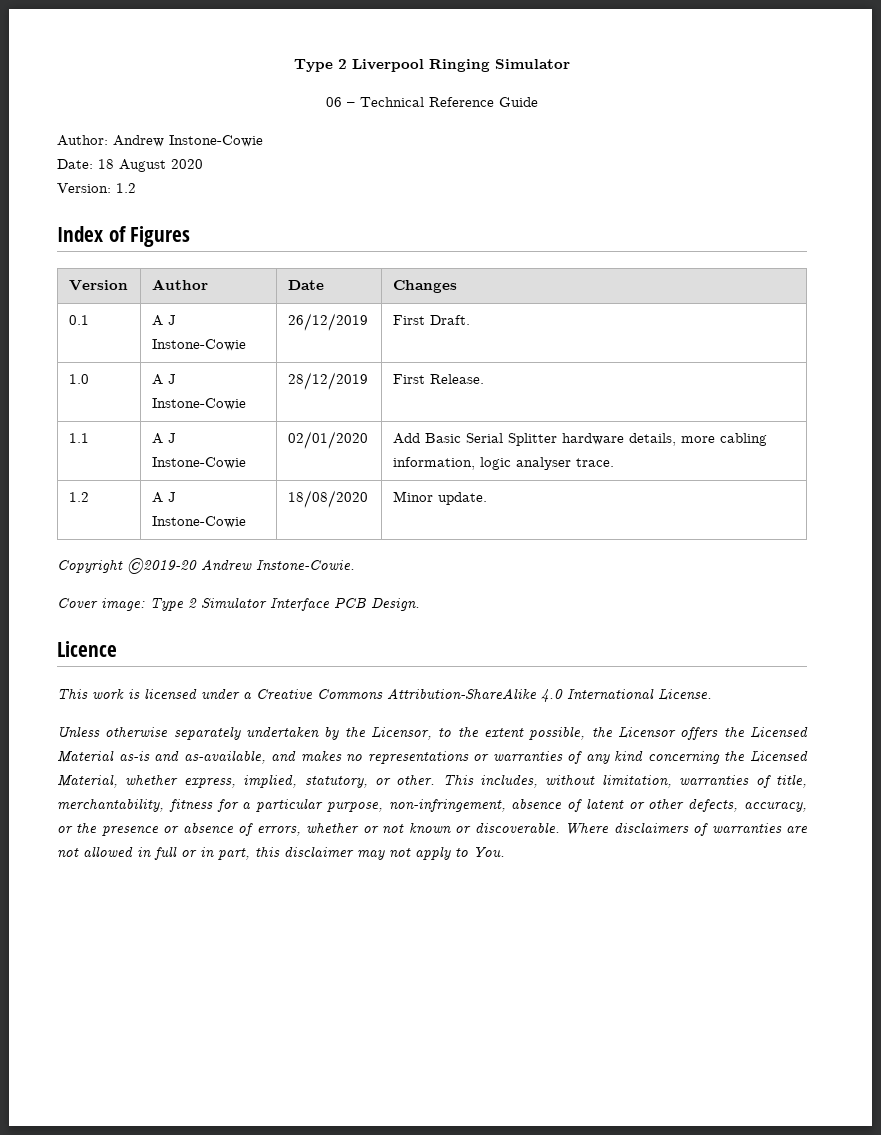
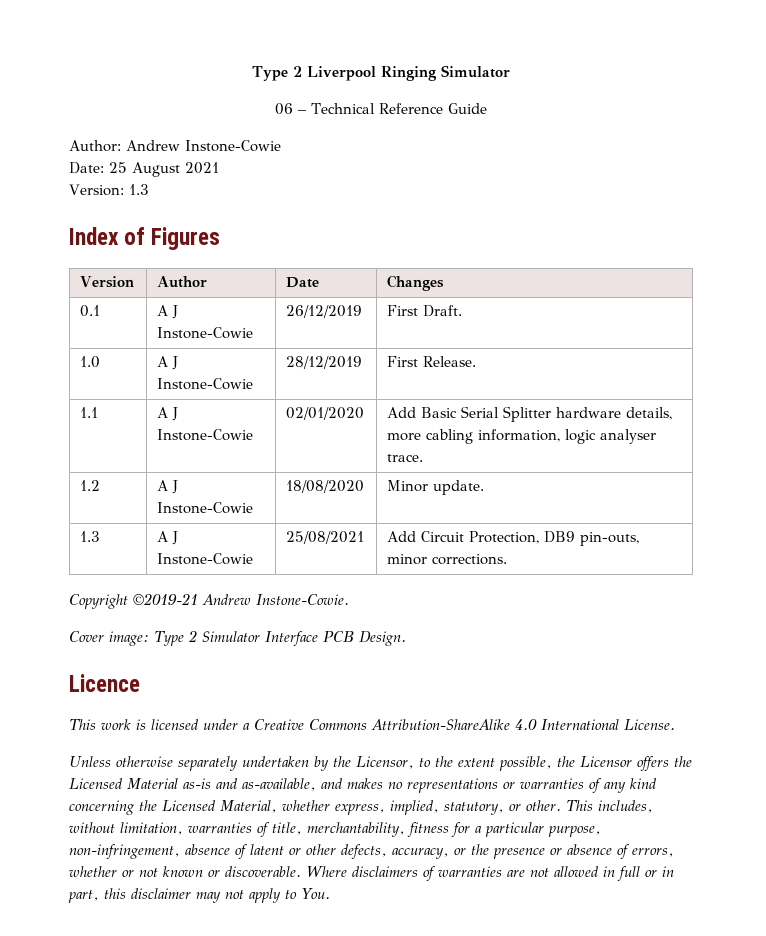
- Date: 18 August 2020
+ Date: 25 August 2021
- Version: 1.2
+ Version: 1.3
+ 1.3 | A J Instone-Cowie | 25/08/2021 | Add Circuit Protection, DB9 pin-outs, minor corrections.
- Copyright ©2019-20 Andrew Instone-Cowie.
+ Copyright ©2019-21 Andrew Instone-Cowie.

